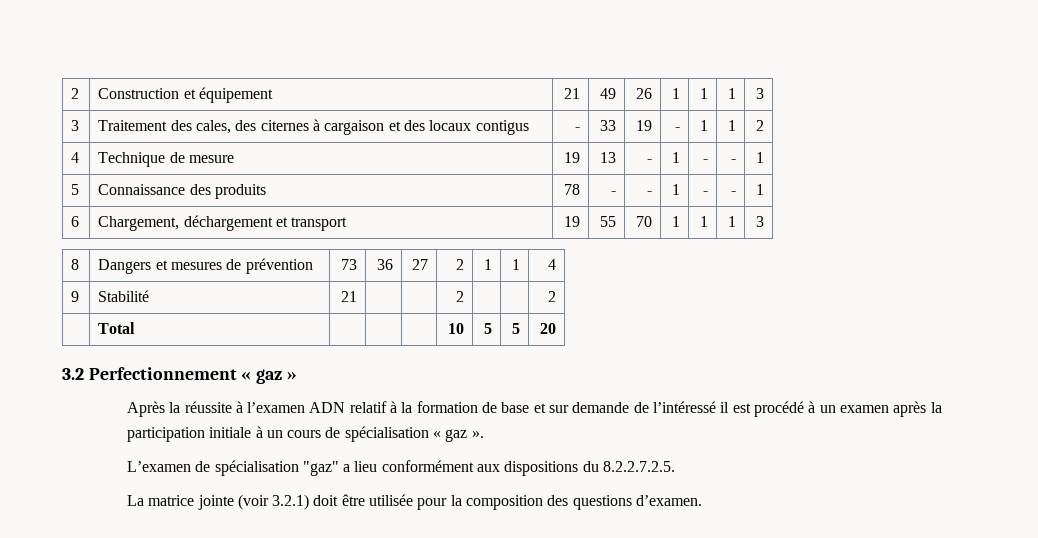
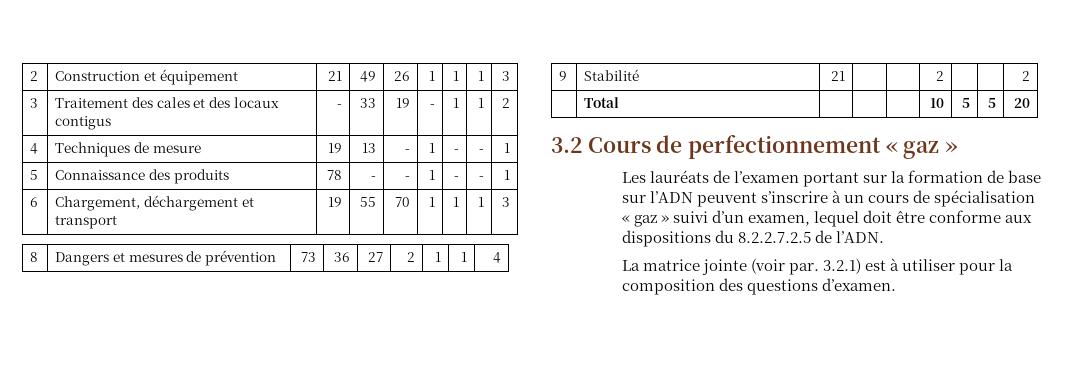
- 3 | Traitement des cales, des citernes à cargaison et des locaux contigus | - | 33 | 19 | - | 1 | 1 | 2
+ 3 | Traitement des cales et des locaux contigus | - | 33 | 19 | - | 1 | 1 | 2
- 4 | Technique de mesure | 19 | 13 | - | 1 | - | - | 1
+ 4 | Techniques de mesure | 19 | 13 | - | 1 | - | - | 1
- 3.2 Perfectionnement « gaz »
+ 3.2 Cours de perfectionnement « gaz »
- Après la réussite à l’examen ADN relatif à la formation de base et sur demande de l’intéressé il est procédé à un examen après la participation initiale à un cours de spécialisation « gaz ».
- L’examen de spécialisation "gaz" a lieu conformément aux dispositions du 8.2.2.7.2.5.
+ Les lauréats de l’examen portant sur la formation de base sur l’ADN peuvent s’inscrire à un cours de spécialisation « gaz » suivi d’un examen, lequel doit être conforme aux dispositions du 8.2.2.7.2.5 de l’ADN.
- La matrice jointe (voir 3.2.1) doit être utilisée pour la composition des questions d’examen.
+ La matrice jointe (voir par. 3.2.1) est à utiliser pour la composition des questions d’examen.

